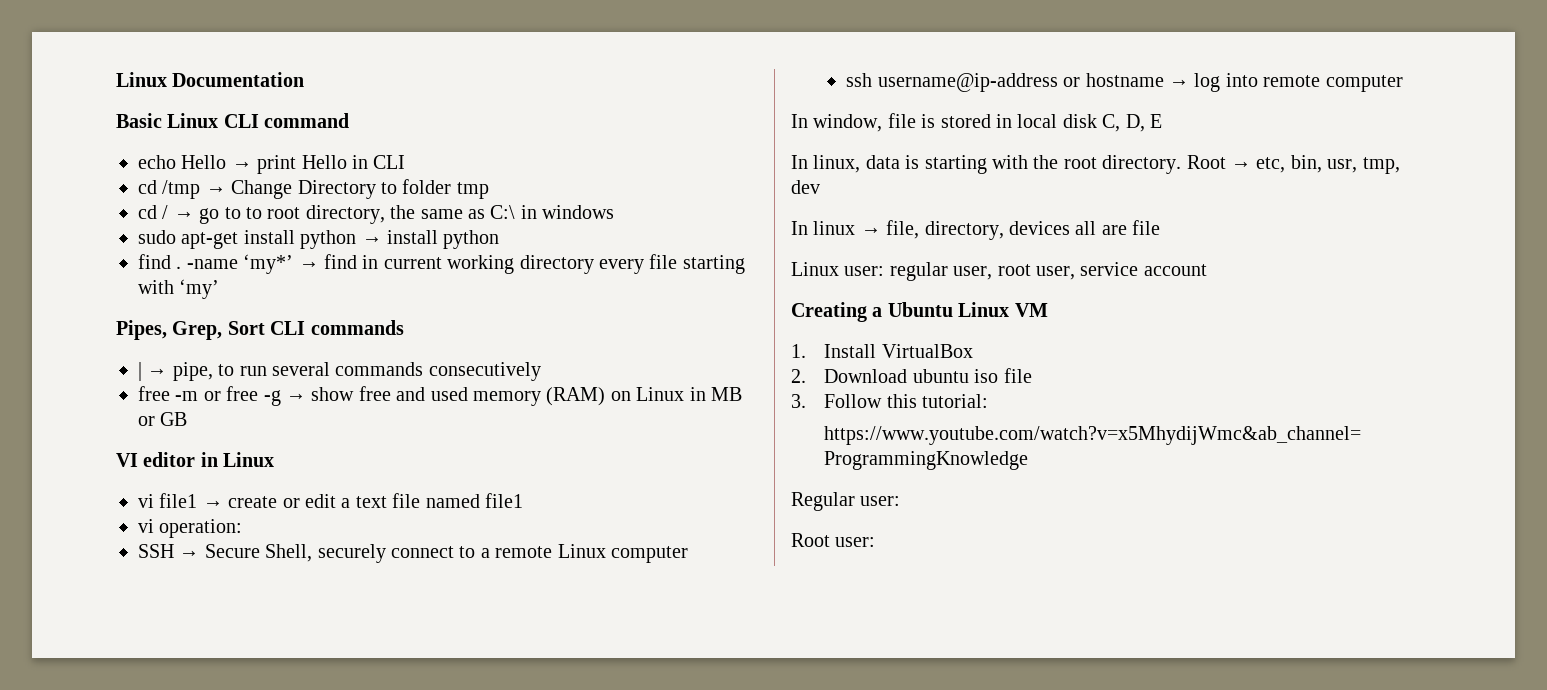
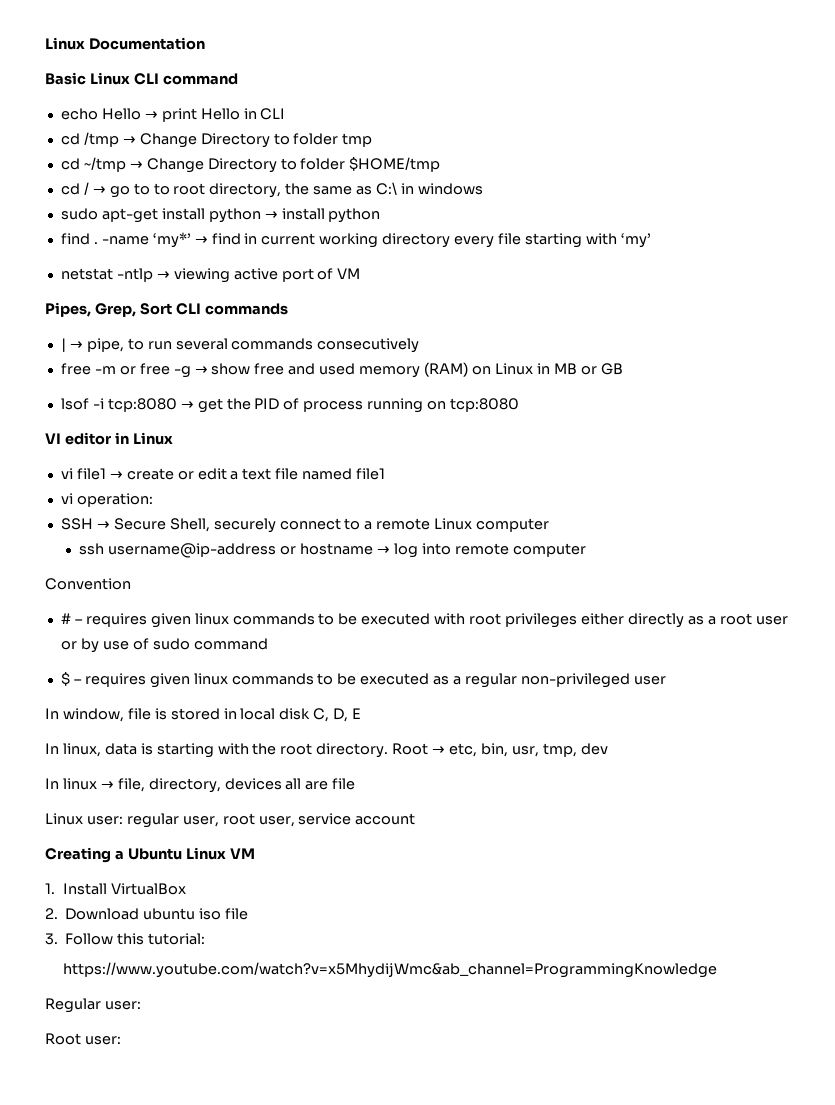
+ cd ~/tmp → Change Directory to folder $HOME/tmp
+ netstat -ntlp → viewing active port of VM
+ lsof -i tcp:8080 → get the PID of process running on tcp:8080
+ Convention
+ # – requires given linux commands to be executed with root privileges either directly as a root user or by use of sudo command
+ $ – requires given linux commands to be executed as a regular non-privileged user

